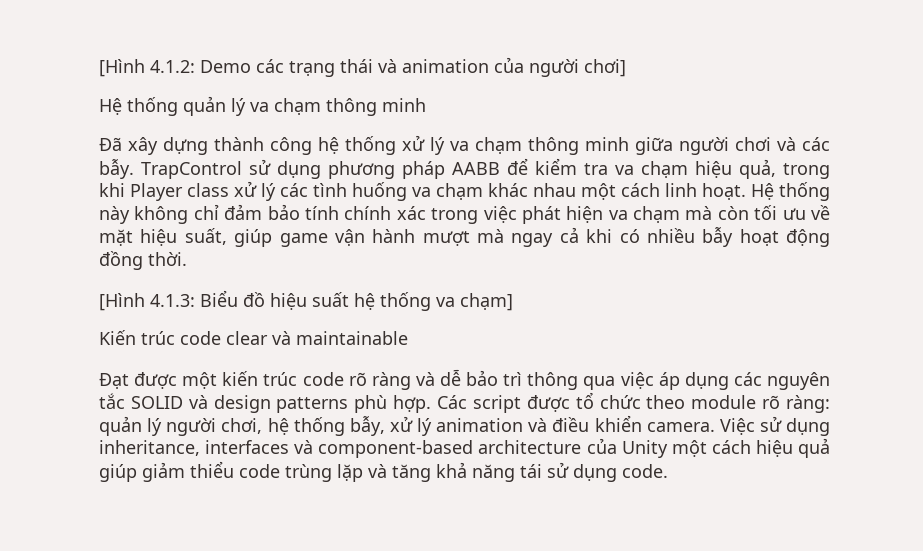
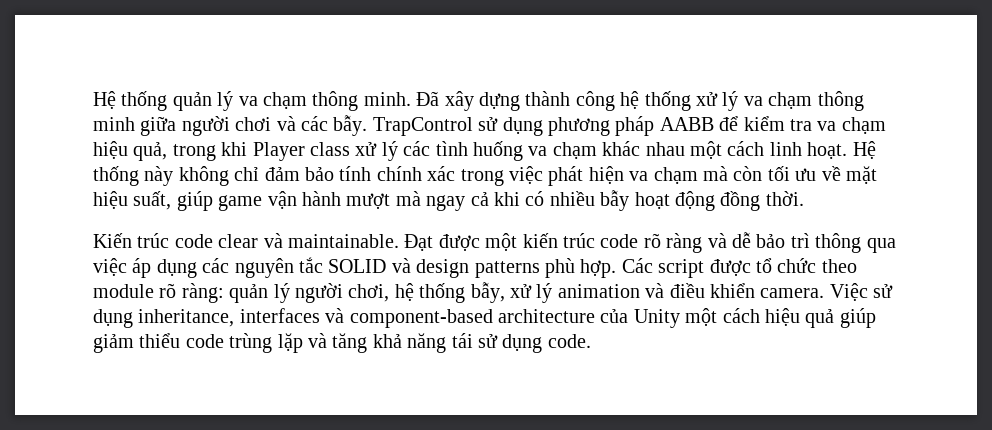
- [Hình 4.1.2: Demo các trạng thái và animation của người chơi]
- Hệ thống quản lý va chạm thông minh
- Đã xây dựng thành công hệ thống xử lý va chạm thông minh giữa người chơi và các bẫy.
+ Hệ thống quản lý va chạm thông minh. Đã xây dựng thành công hệ thống xử lý va chạm thông minh giữa người chơi và các bẫy.
- [Hình 4.1.3: Biểu đồ hiệu suất hệ thống va chạm]
- Kiến trúc code clear và maintainable
- Đạt được một kiến trúc code rõ ràng và dễ bảo trì thông qua việc áp dụng các nguyên tắc SOLID và design patterns phù hợp.
+ Kiến trúc code clear và maintainable. Đạt được một kiến trúc code rõ ràng và dễ bảo trì thông qua việc áp dụng các nguyên tắc SOLID và design patterns phù hợp.

